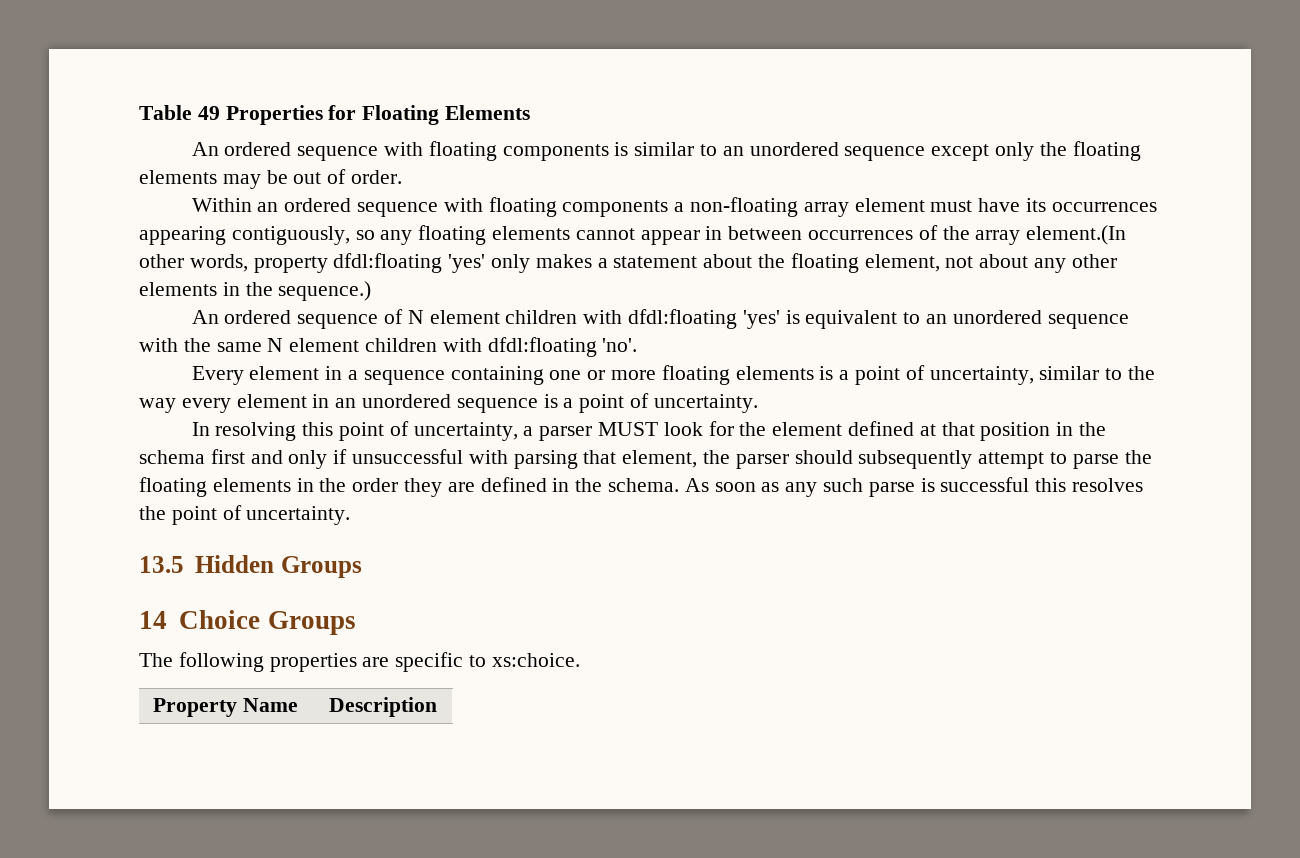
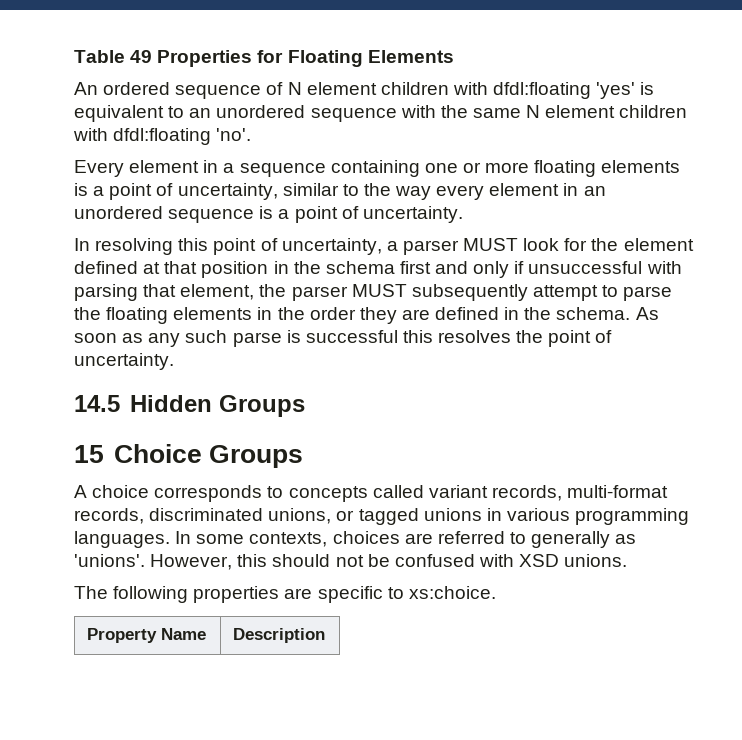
- An ordered sequence with floating components is similar to an unordered sequence except only the floating elements may be out of order.
- Within an ordered sequence with floating components a non-floating array element must have its occurrences appearing contiguously, so any floating elements cannot appear in between occurrences of the array element.(In other words, property dfdl:floating 'yes' only makes a statement about the floating element, not about any other elements in the sequence.)
- In resolving this point of uncertainty, a parser MUST look for the element defined at that position in the schema first and only if unsuccessful with parsing that element, the parser should subsequently attempt to parse the floating elements in the order they are defined in the schema.
+ In resolving this point of uncertainty, a parser MUST look for the element defined at that position in the schema first and only if unsuccessful with parsing that element, the parser MUST subsequently attempt to parse the floating elements in the order they are defined in the schema.
- 13.5 Hidden Groups
+ 14.5 Hidden Groups
- 14 Choice Groups
+ 15 Choice Groups
+ A choice corresponds to concepts called variant records, multi-format records, discriminated unions, or tagged unions in various programming languages. In some contexts, choices are referred to generally as 'unions'. However, this should not be confused with XSD unions.

